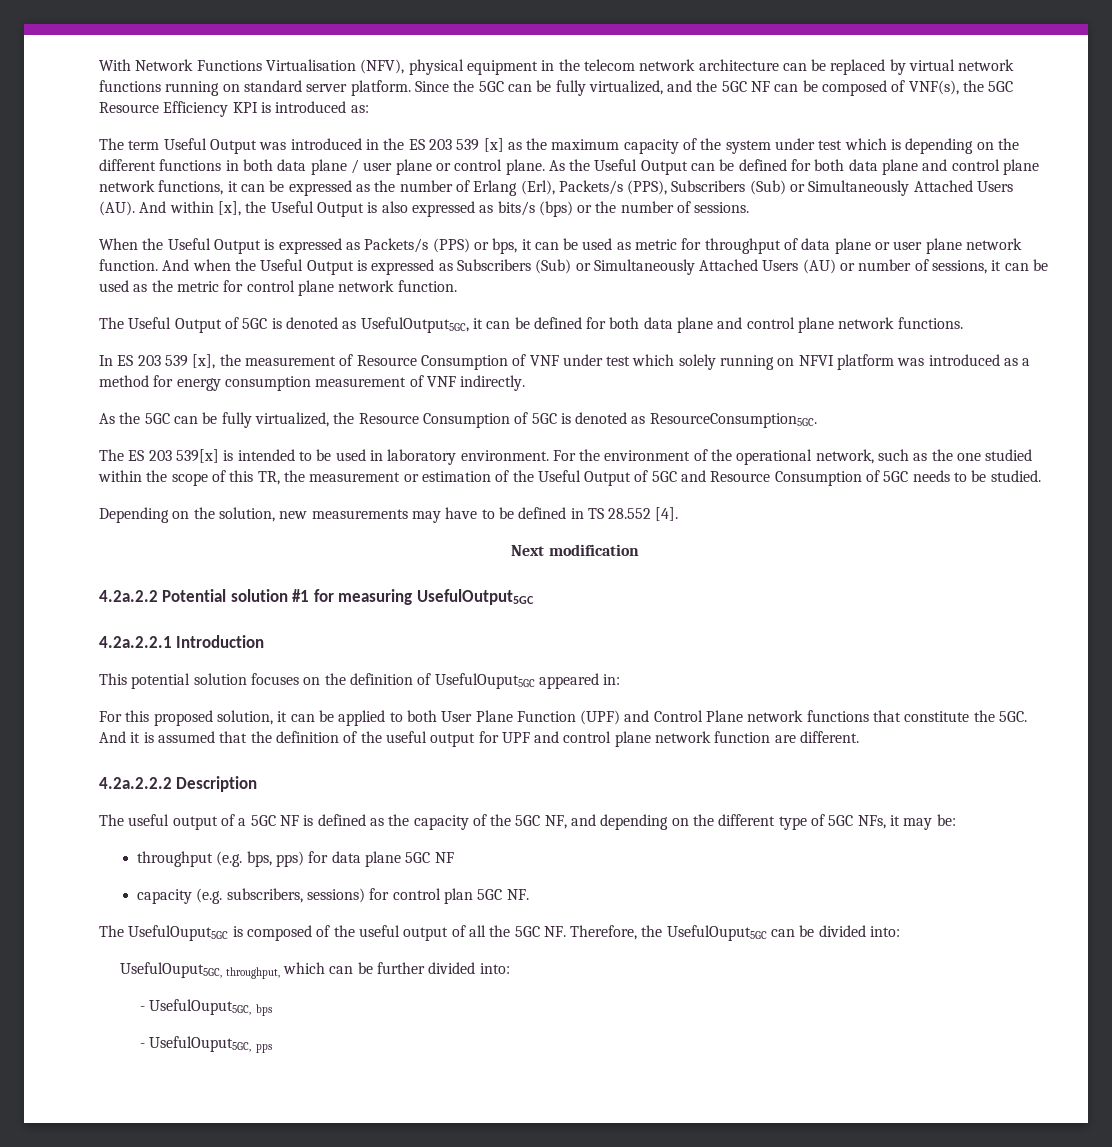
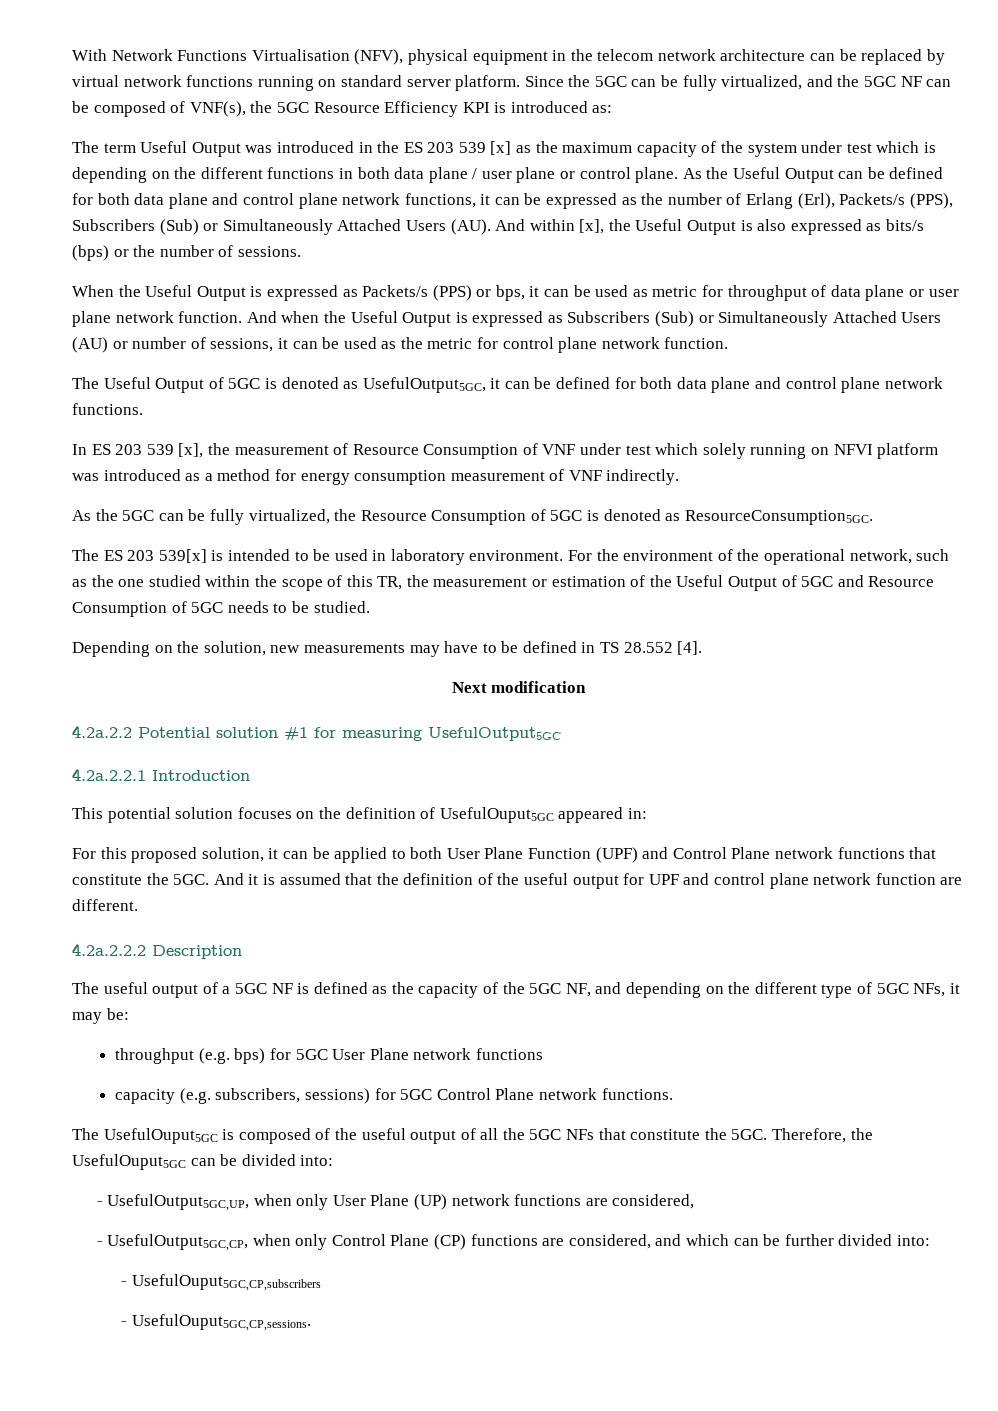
- throughput (e.g. bps, pps) for data plane 5GC NF
+ throughput (e.g. bps) for 5GC User Plane network functions
- capacity (e.g. subscribers, sessions) for control plan 5GC NF.
+ capacity (e.g. subscribers, sessions) for 5GC Control Plane network functions.
- The UsefulOuput5GC is composed of the useful output of all the 5GC NF. Therefore, the UsefulOuput5GC can be divided into:
+ The UsefulOuput5GC is composed of the useful output of all the 5GC NFs that constitute the 5GC. Therefore, the UsefulOuput5GC can be divided into:
- UsefulOuput5GC, throughput, which can be further divided into:
+ - UsefulOutput5GC,UP, when only User Plane (UP) network functions are considered,
+ - UsefulOutput5GC,CP, when only Control Plane (CP) functions are considered, and which can be further divided into:
- - UsefulOuput5GC, bps
- - UsefulOuput5GC, pps
+ - UsefulOuput5GC,CP,subscribers
+ - UsefulOuput5GC,CP,sessions.

